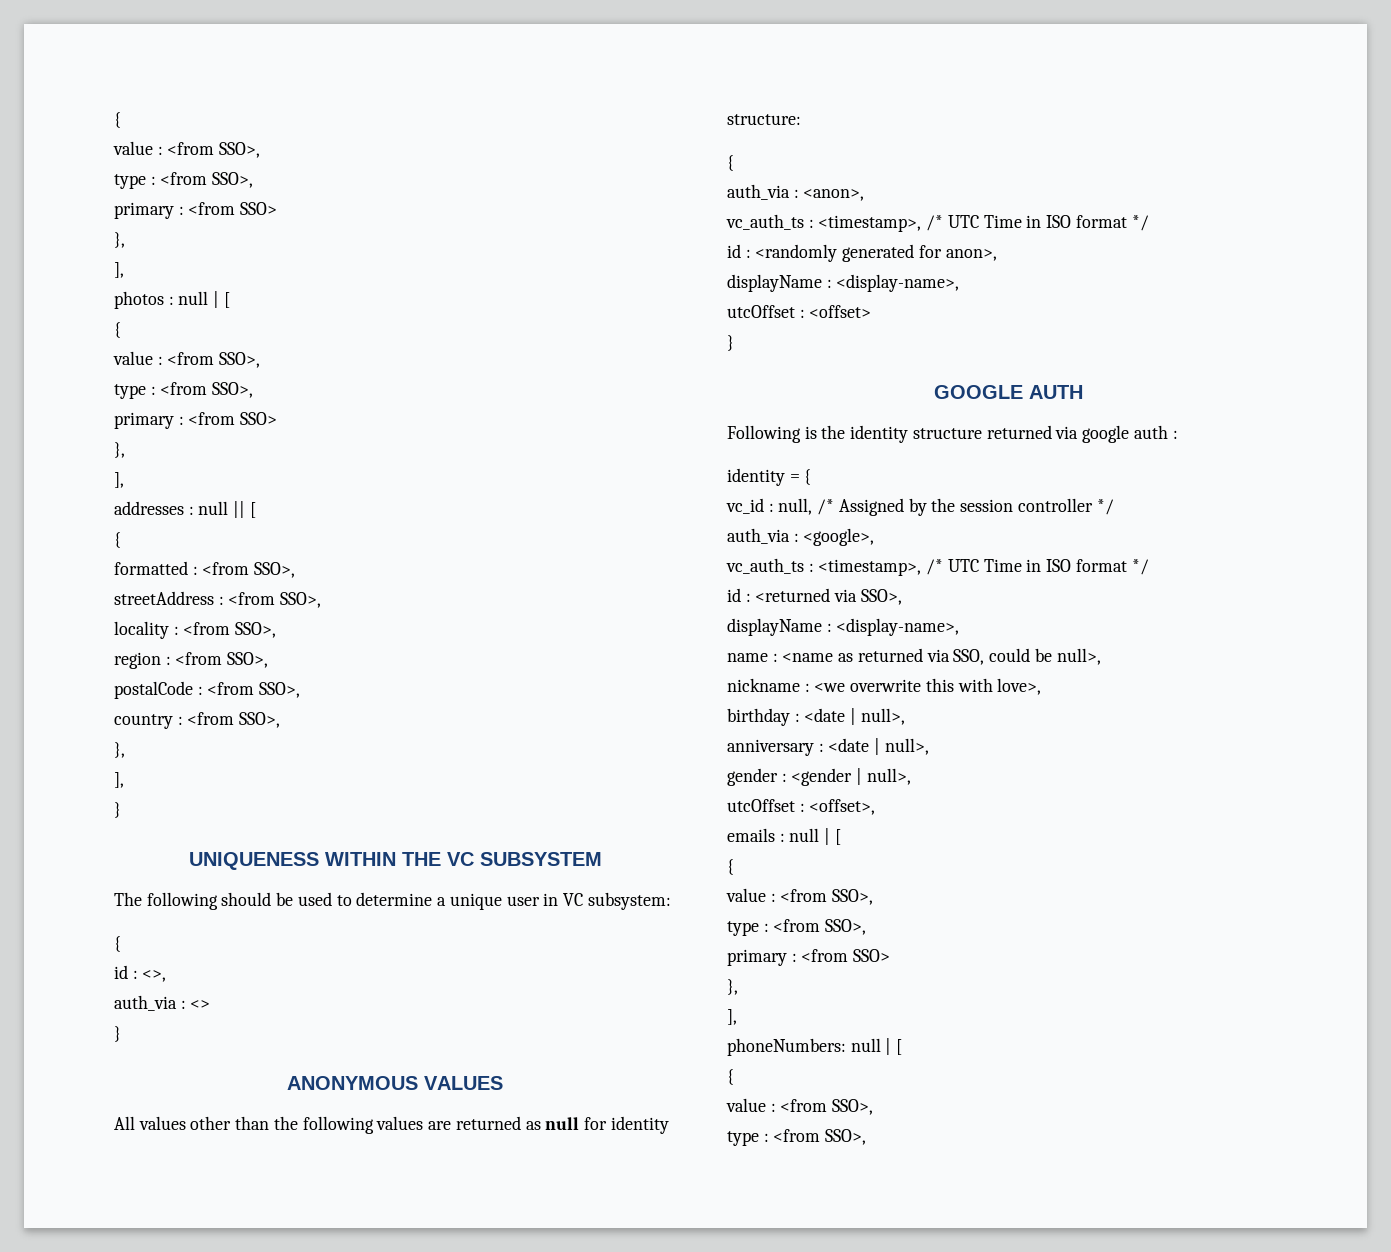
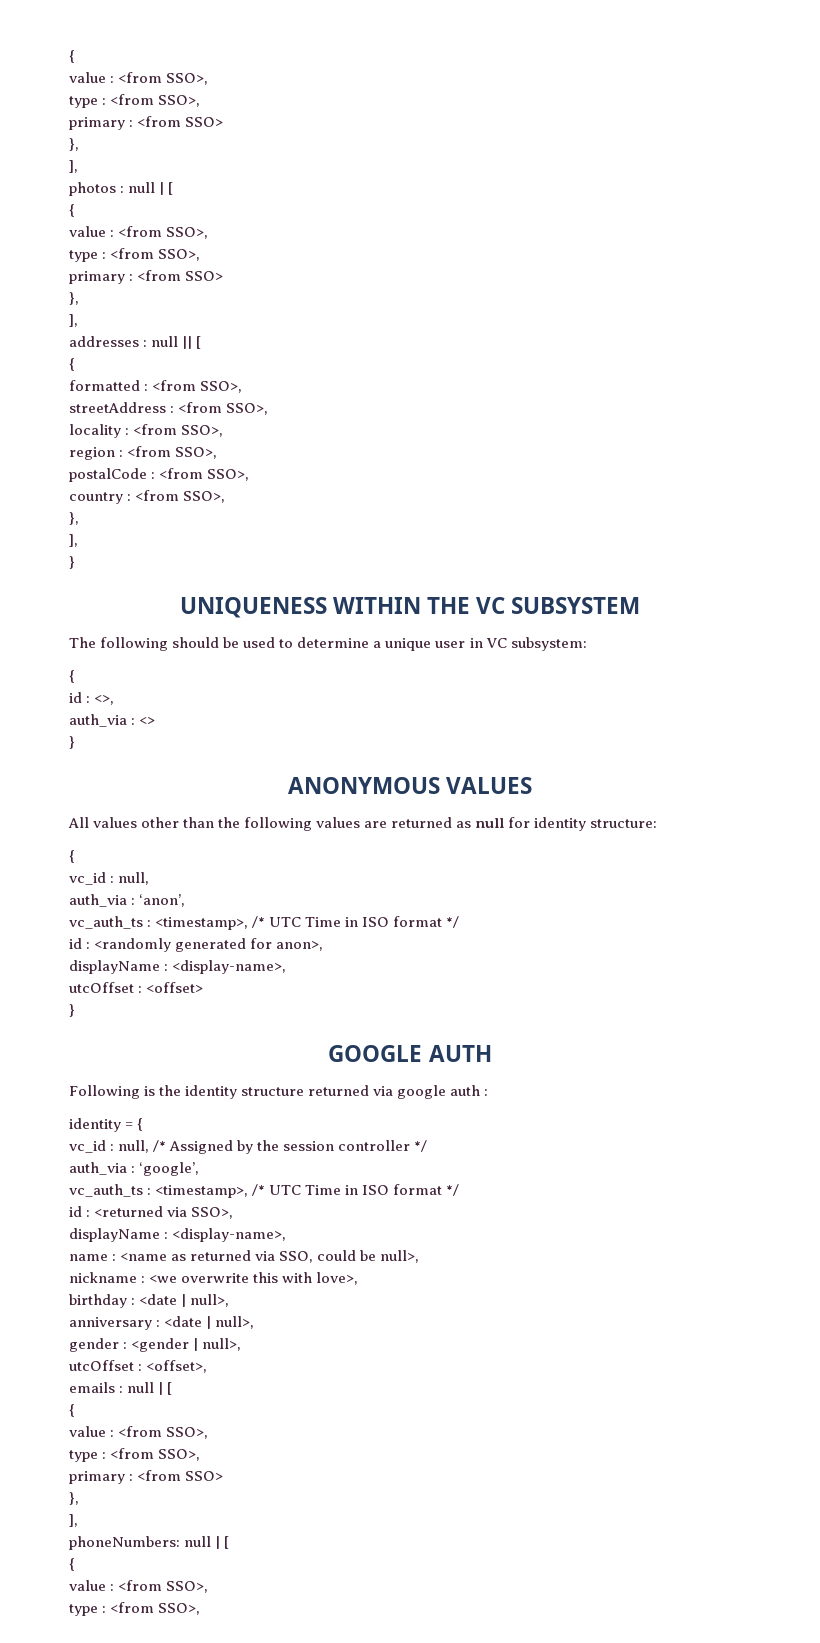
  All values other than the following values are returned as null for identity structure:
  {
- auth_via : <anon>,
+ vc_id : null,
+ auth_via : ‘anon’,
- auth_via : <google>,
+ auth_via : ‘google’,

